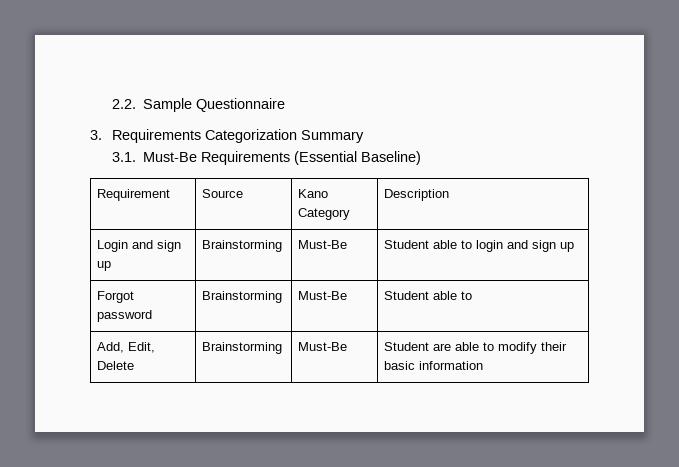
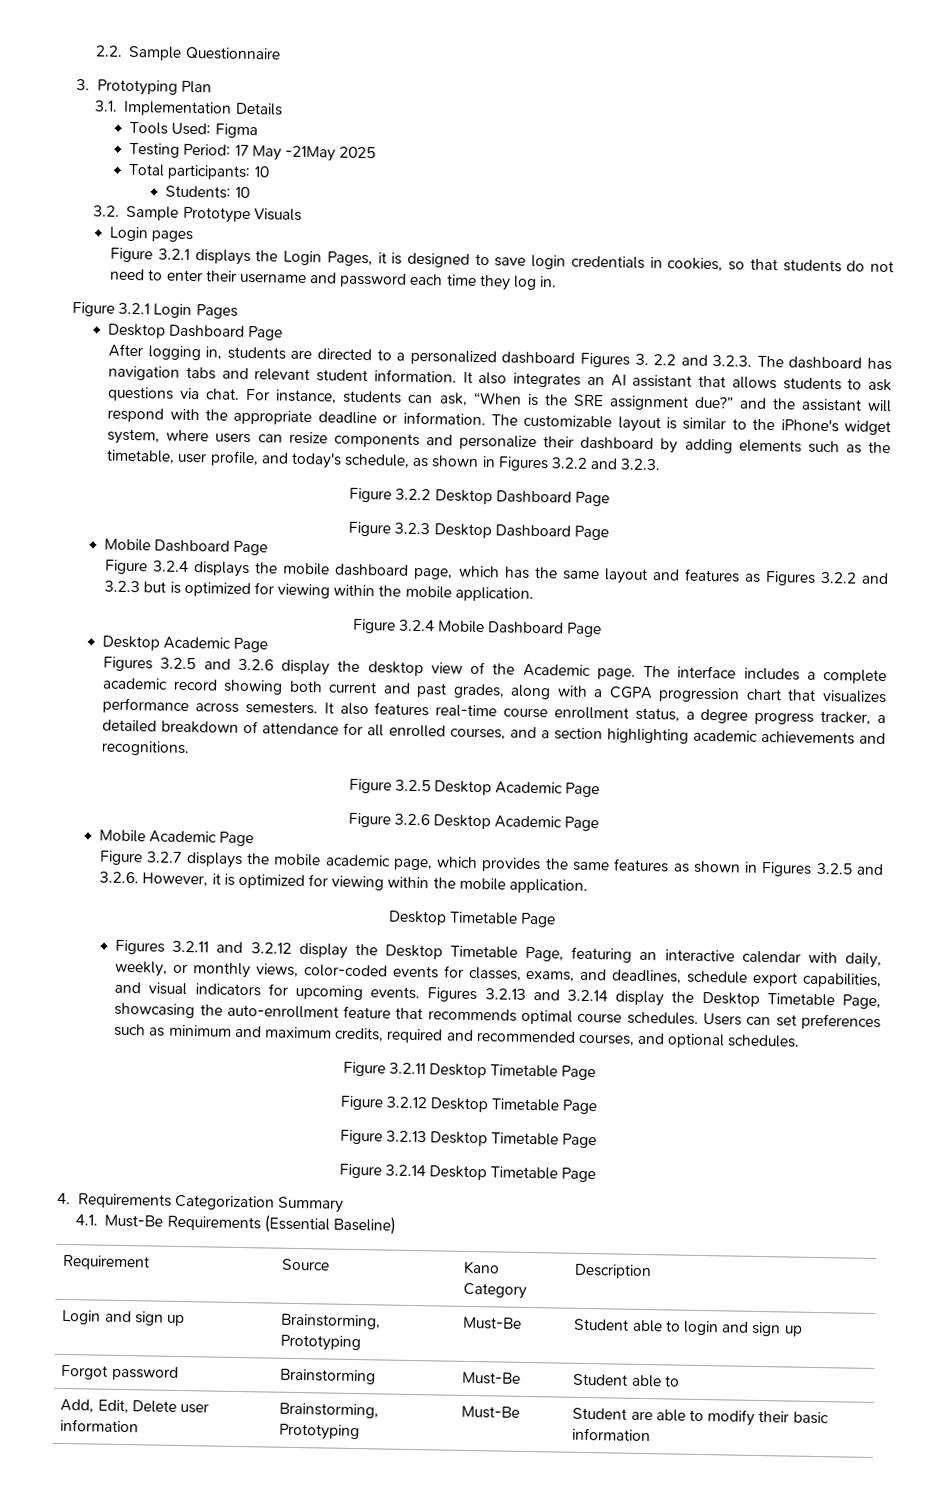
- 3. Requirements Categorization Summary
+ 3. Prototyping Plan
+ 3.1. Implementation Details
+ Tools Used: Figma
+ Testing Period: 17 May -21May 2025
+ Total participants: 10
+ Students: 10
+ 3.2. Sample Prototype Visuals
+ Login pages
+ Figure 3.2.1 displays the Login Pages, it is designed to save login credentials in cookies, so that students do not need to enter their username and password each time they log in.
+ Figure 3.2.1 Login Pages
+ Desktop Dashboard Page
+ After logging in, students are directed to a personalized dashboard Figures 3. 2.2 and 3.2.3. The dashboard has navigation tabs and relevant student information. It also integrates an AI assistant that allows students to ask questions via chat. For instance, students can ask, “When is the SRE assignment due?” and the assistant will respond with the appropriate deadline or information. The customizable layout is similar to the iPhone's widget system, where users can resize components and personalize their dashboard by adding elements such as the timetable, user profile, and today's schedule, as shown in Figures 3.2.2 and 3.2.3.
+ Figure 3.2.2 Desktop Dashboard Page
+ Figure 3.2.3 Desktop Dashboard Page
+ Mobile Dashboard Page
+ Figure 3.2.4 displays the mobile dashboard page, which has the same layout and features as Figures 3.2.2 and 3.2.3 but is optimized for viewing within the mobile application.
+ Figure 3.2.4 Mobile Dashboard Page
+ Desktop Academic Page
+ Figures 3.2.5 and 3.2.6 display the desktop view of the Academic page. The interface includes a complete academic record showing both current and past grades, along with a CGPA progression chart that visualizes performance across semesters. It also features real-time course enrollment status, a degree progress tracker, a detailed breakdown of attendance for all enrolled courses, and a section highlighting academic achievements and recognitions.
+ Figure 3.2.5 Desktop Academic Page
+ Figure 3.2.6 Desktop Academic Page
+ Mobile Academic Page
+ Figure 3.2.7 displays the mobile academic page, which provides the same features as shown in Figures 3.2.5 and 3.2.6. However, it is optimized for viewing within the mobile application.
+ Desktop Timetable Page
+ Figures 3.2.11 and 3.2.12 display the Desktop Timetable Page, featuring an interactive calendar with daily, weekly, or monthly views, color-coded events for classes, exams, and deadlines, schedule export capabilities, and visual indicators for upcoming events. Figures 3.2.13 and 3.2.14 display the Desktop Timetable Page, showcasing the auto-enrollment feature that recommends optimal course schedules. Users can set preferences such as minimum and maximum credits, required and recommended courses, and optional schedules.
+ Figure 3.2.11 Desktop Timetable Page
+ Figure 3.2.12 Desktop Timetable Page
+ Figure 3.2.13 Desktop Timetable Page
+ Figure 3.2.14 Desktop Timetable Page
+ 4. Requirements Categorization Summary
- 3.1. Must-Be Requirements (Essential Baseline)
+ 4.1. Must-Be Requirements (Essential Baseline)
- Login and sign up | Brainstorming | Must-Be | Student able to login and sign up
+ Login and sign up | Brainstorming, Prototyping | Must-Be | Student able to login and sign up
- Add, Edit, Delete | Brainstorming | Must-Be | Student are able to modify their basic information
+ Add, Edit, Delete user information | Brainstorming, Prototyping | Must-Be | Student are able to modify their basic information

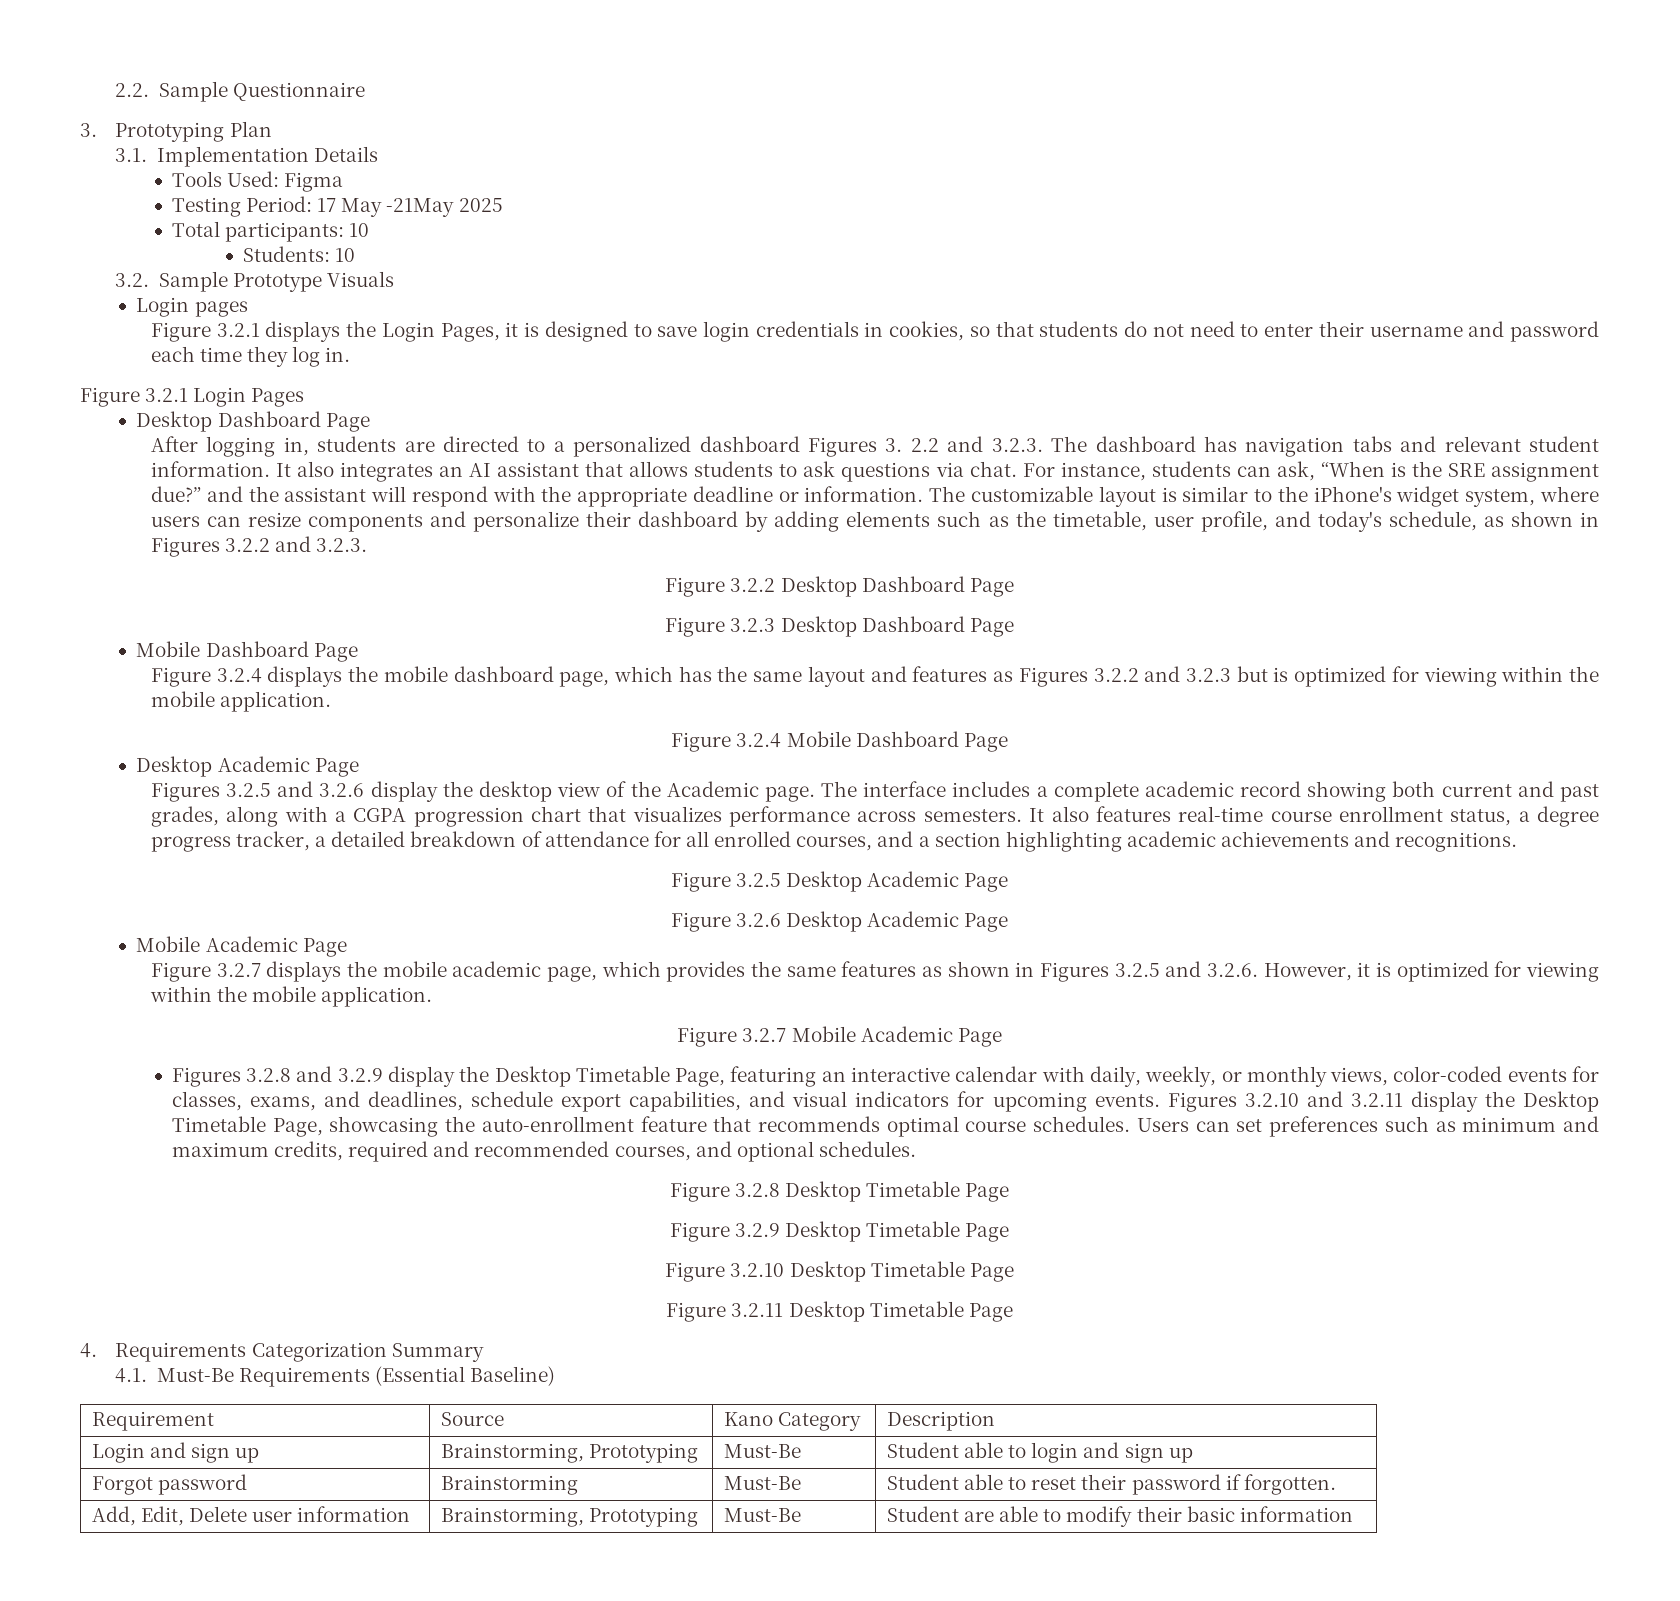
  Figure 3.2.7 displays the mobile academic page, which provides the same features as shown in Figures 3.2.5 and 3.2.6. However, it is optimized for viewing within the mobile application.
- Desktop Timetable Page
- Figures 3.2.11 and 3.2.12 display the Desktop Timetable Page, featuring an interactive calendar with daily, weekly, or monthly views, color-coded events for classes, exams, and deadlines, schedule export capabilities, and visual indicators for upcoming events.
+ Figure 3.2.7 Mobile Academic Page
+ Figures 3.2.8 and 3.2.9 display the Desktop Timetable Page, featuring an interactive calendar with daily, weekly, or monthly views, color-coded events for classes, exams, and deadlines, schedule export capabilities, and visual indicators for upcoming events.
- Figures 3.2.13 and 3.2.14 display the Desktop Timetable Page, showcasing the auto-enrollment feature that recommends optimal course schedules.
+ Figures 3.2.10 and 3.2.11 display the Desktop Timetable Page, showcasing the auto-enrollment feature that recommends optimal course schedules.
+ Figure 3.2.8 Desktop Timetable Page
+ Figure 3.2.9 Desktop Timetable Page
+ Figure 3.2.10 Desktop Timetable Page
  Figure 3.2.11 Desktop Timetable Page
- Figure 3.2.12 Desktop Timetable Page
- Figure 3.2.13 Desktop Timetable Page
- Figure 3.2.14 Desktop Timetable Page
- Forgot password | Brainstorming | Must-Be | Student able to
+ Forgot password | Brainstorming | Must-Be | Student able to reset their password if forgotten.

